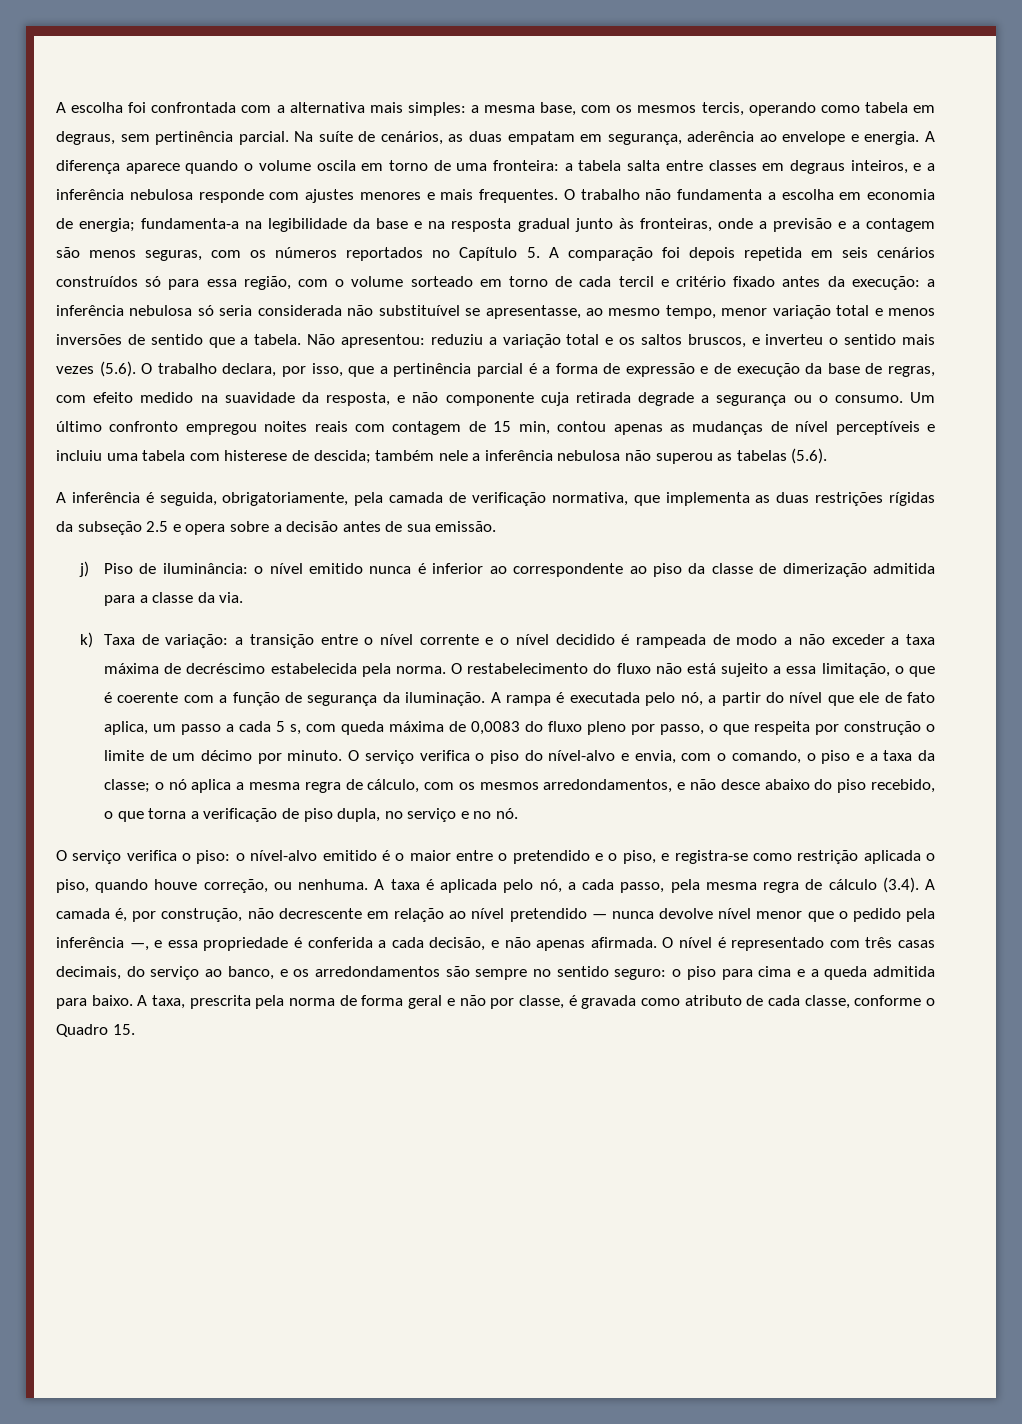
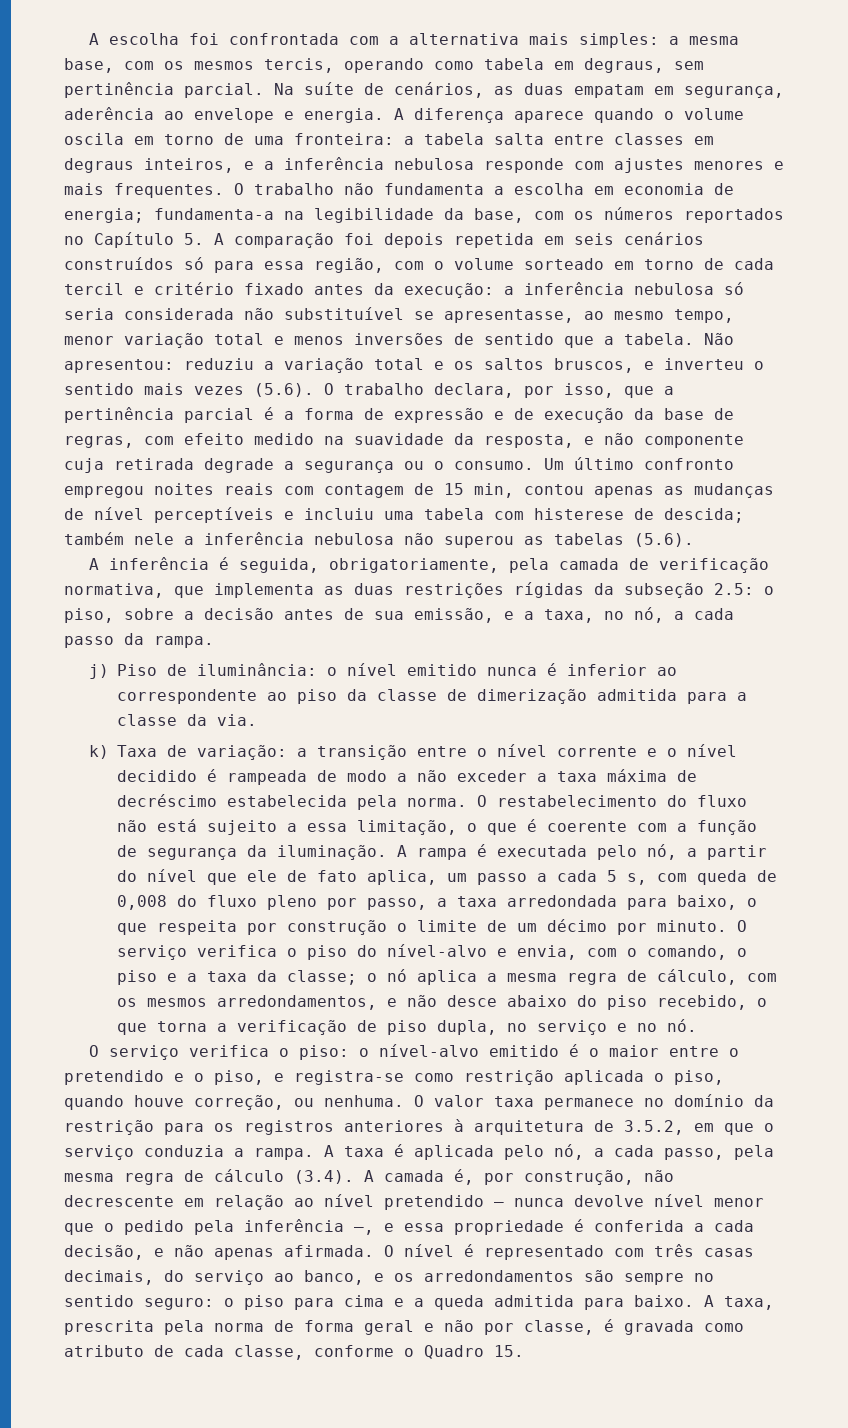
- fundamenta-a na legibilidade da base e na resposta gradual junto às fronteiras, onde a previsão e a contagem são menos seguras, com os números reportados no Capítulo 5. A comparação foi depois repetida em seis cenários construídos só para essa região, com o volume sorteado em torno de cada tercil e critério fixado antes da execução:
+ fundamenta-a na legibilidade da base, com os números reportados no Capítulo 5. A comparação foi depois repetida em seis cenários construídos só para essa região, com o volume sorteado em torno de cada tercil e critério fixado antes da execução:
- A inferência é seguida, obrigatoriamente, pela camada de verificação normativa, que implementa as duas restrições rígidas da subseção 2.5 e opera sobre a decisão antes de sua emissão.
+ A inferência é seguida, obrigatoriamente, pela camada de verificação normativa, que implementa as duas restrições rígidas da subseção 2.5: o piso, sobre a decisão antes de sua emissão, e a taxa, no nó, a cada passo da rampa.
- A rampa é executada pelo nó, a partir do nível que ele de fato aplica, um passo a cada 5 s, com queda máxima de 0,0083 do fluxo pleno por passo, o que respeita por construção o limite de um décimo por minuto.
+ A rampa é executada pelo nó, a partir do nível que ele de fato aplica, um passo a cada 5 s, com queda de 0,008 do fluxo pleno por passo, a taxa arredondada para baixo, o que respeita por construção o limite de um décimo por minuto.
+ O valor taxa permanece no domínio da restrição para os registros anteriores à arquitetura de 3.5.2, em que o serviço conduzia a rampa.

